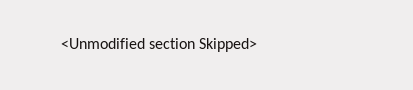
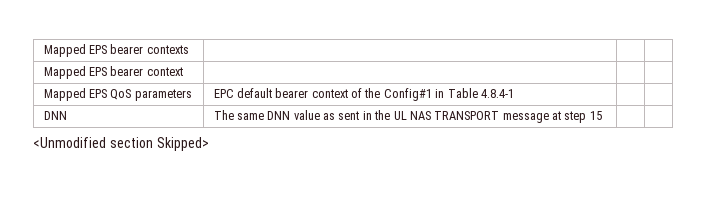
+ Mapped EPS bearer contexts | | |
+ Mapped EPS bearer context | | |
+ Mapped EPS QoS parameters | EPC default bearer context of the Config#1 in Table 4.8.4-1 | |
+ DNN | The same DNN value as sent in the UL NAS TRANSPORT message at step 15 | |

